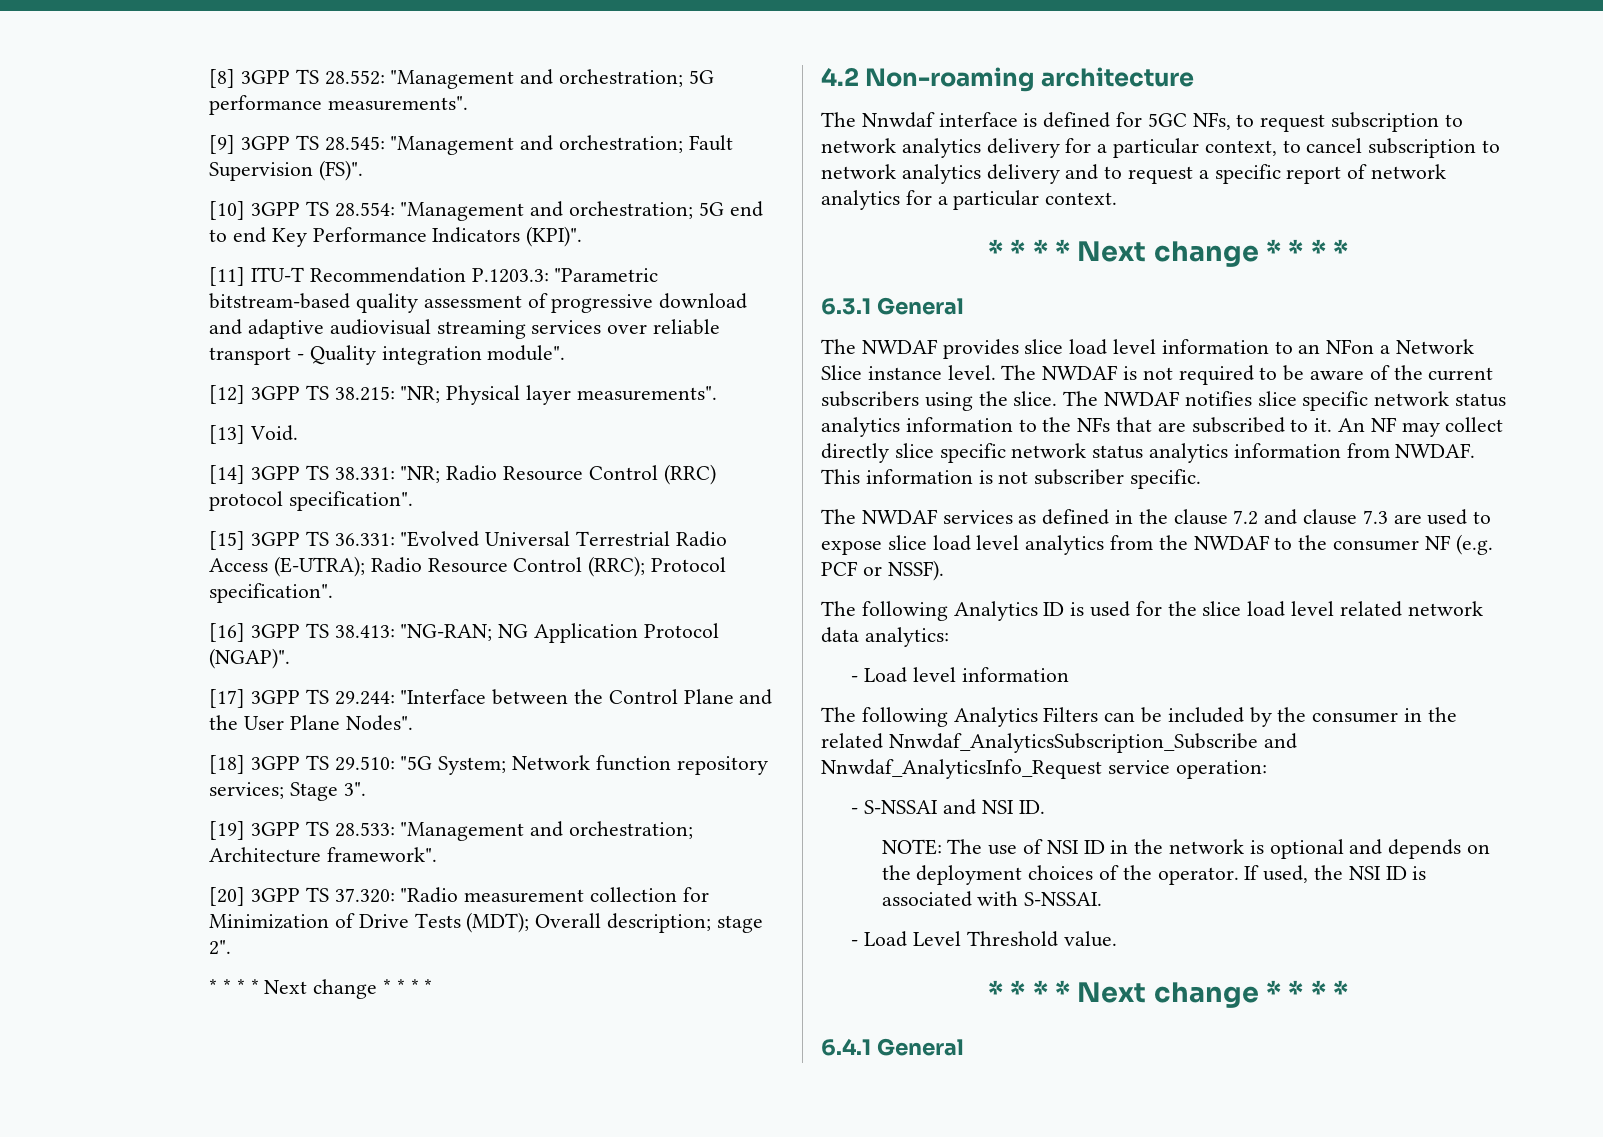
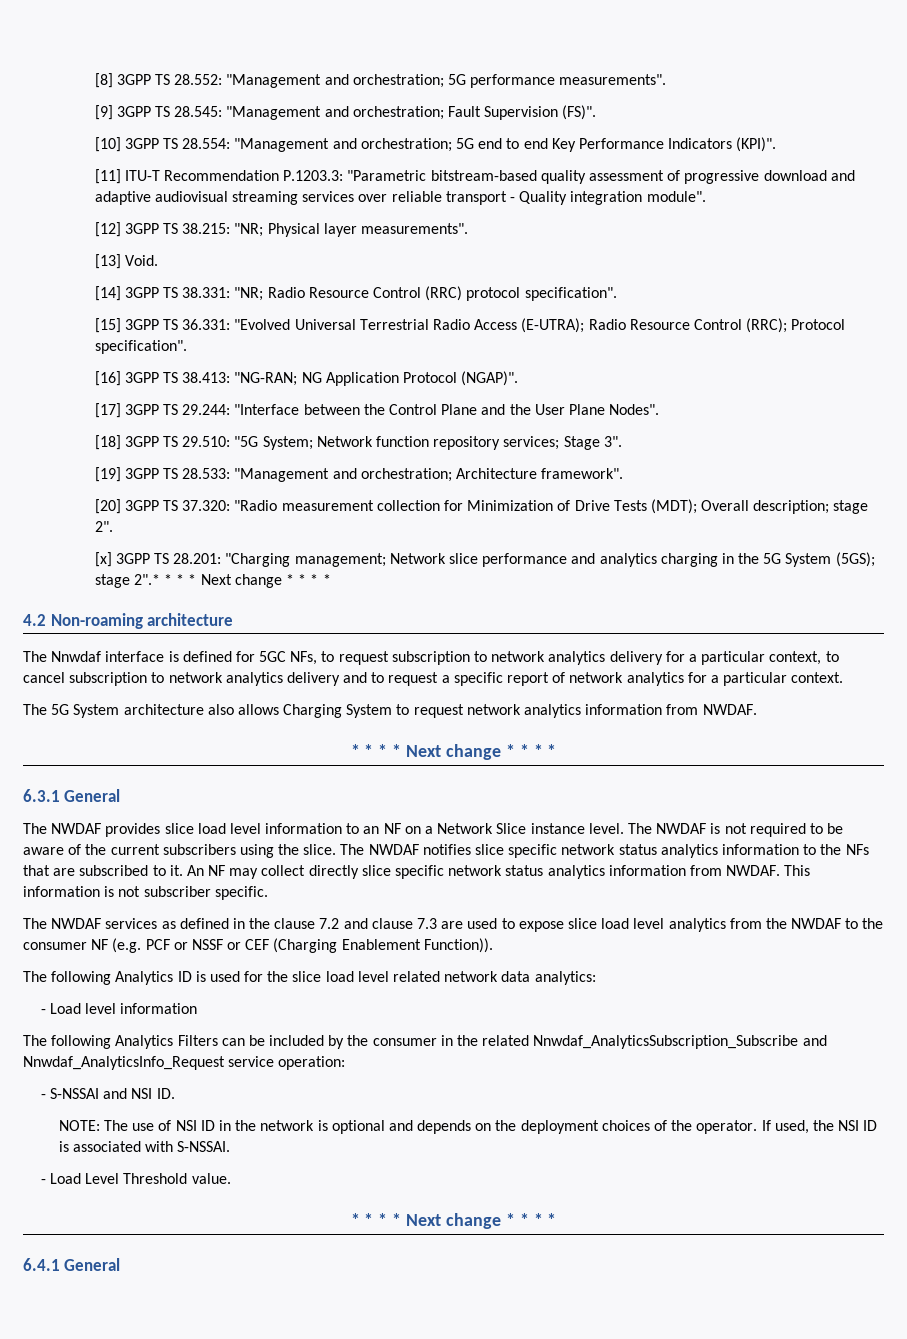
  [20] 3GPP TS 37.320: "Radio measurement collection for Minimization of Drive Tests (MDT); Overall description; stage 2".
- * * * * Next change * * * *
+ [x] 3GPP TS 28.201: "Charging management; Network slice performance and analytics charging in the 5G System (5GS); stage 2".* * * * Next change * * * *
+ The 5G System architecture also allows Charging System to request network analytics information from NWDAF.
- The NWDAF provides slice load level information to an NFon a Network Slice instance level.
+ The NWDAF provides slice load level information to an NF on a Network Slice instance level.
- The NWDAF services as defined in the clause 7.2 and clause 7.3 are used to expose slice load level analytics from the NWDAF to the consumer NF (e.g. PCF or NSSF).
+ The NWDAF services as defined in the clause 7.2 and clause 7.3 are used to expose slice load level analytics from the NWDAF to the consumer NF (e.g. PCF or NSSF or CEF (Charging Enablement Function)).

